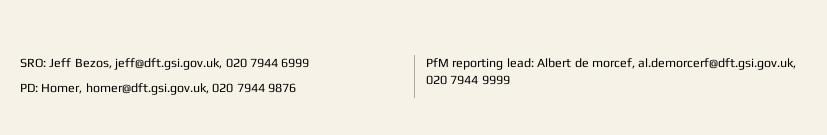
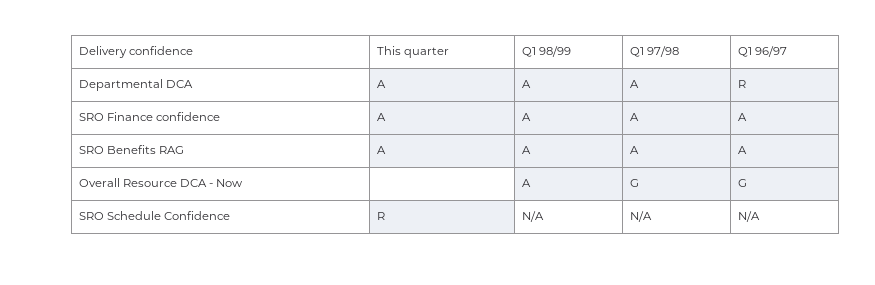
- SRO: Jeff Bezos, jeff@dft.gsi.gov.uk, 020 7944 6999
- PD: Homer, homer@dft.gsi.gov.uk, 020 7944 9876
- PfM reporting lead: Albert de morcef, al.demorcerf@dft.gsi.gov.uk, 020 7944 9999
+ Delivery confidence | This quarter | Q1 98/99 | Q1 97/98 | Q1 96/97
+ Departmental DCA | A | A | A | R
+ SRO Finance confidence | A | A | A | A
+ SRO Benefits RAG | A | A | A | A
+ Overall Resource DCA - Now | | A | G | G
+ SRO Schedule Confidence | R | N/A | N/A | N/A

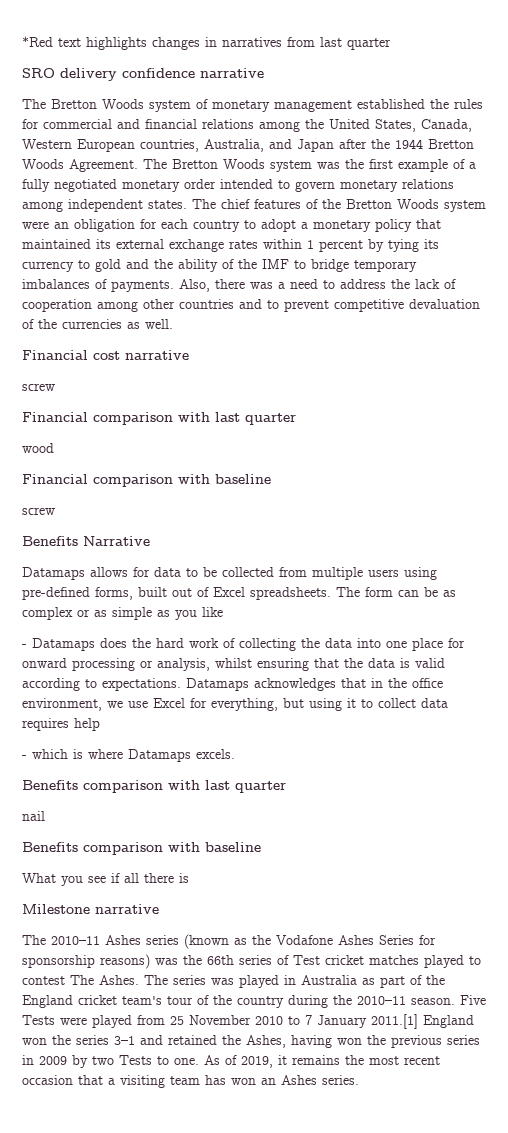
- Delivery confidence | This quarter | Q1 98/99 | Q1 97/98 | Q1 96/97
- Departmental DCA | A | A | A | R
- SRO Finance confidence | A | A | A | A
- SRO Benefits RAG | A | A | A | A
- Overall Resource DCA - Now | | A | G | G
- SRO Schedule Confidence | R | N/A | N/A | N/A
+ *Red text highlights changes in narratives from last quarter
+ SRO delivery confidence narrative
+ The Bretton Woods system of monetary management established the rules for commercial and financial relations among the United States, Canada, Western European countries, Australia, and Japan after the 1944 Bretton Woods Agreement. The Bretton Woods system was the first example of a fully negotiated monetary order intended to govern monetary relations among independent states. The chief features of the Bretton Woods system were an obligation for each country to adopt a monetary policy that maintained its external exchange rates within 1 percent by tying its currency to gold and the ability of the IMF to bridge temporary imbalances of payments. Also, there was a need to address the lack of cooperation among other countries and to prevent competitive devaluation of the currencies as well.
+ Financial cost narrative
+ screw
+ Financial comparison with last quarter
+ wood
+ Financial comparison with baseline
+ screw
+ Benefits Narrative
+ Datamaps allows for data to be collected from multiple users using pre-defined forms, built out of Excel spreadsheets. The form can be as complex or as simple as you like
+ - Datamaps does the hard work of collecting the data into one place for onward processing or analysis, whilst ensuring that the data is valid according to expectations. Datamaps acknowledges that in the office environment, we use Excel for everything, but using it to collect data requires help
+ - which is where Datamaps excels.
+ Benefits comparison with last quarter
+ nail
+ Benefits comparison with baseline
+ What you see if all there is
+ Milestone narrative
+ The 2010–11 Ashes series (known as the Vodafone Ashes Series for sponsorship reasons) was the 66th series of Test cricket matches played to contest The Ashes. The series was played in Australia as part of the England cricket team's tour of the country during the 2010–11 season. Five Tests were played from 25 November 2010 to 7 January 2011.[1] England won the series 3–1 and retained the Ashes, having won the previous series in 2009 by two Tests to one. As of 2019, it remains the most recent occasion that a visiting team has won an Ashes series.

